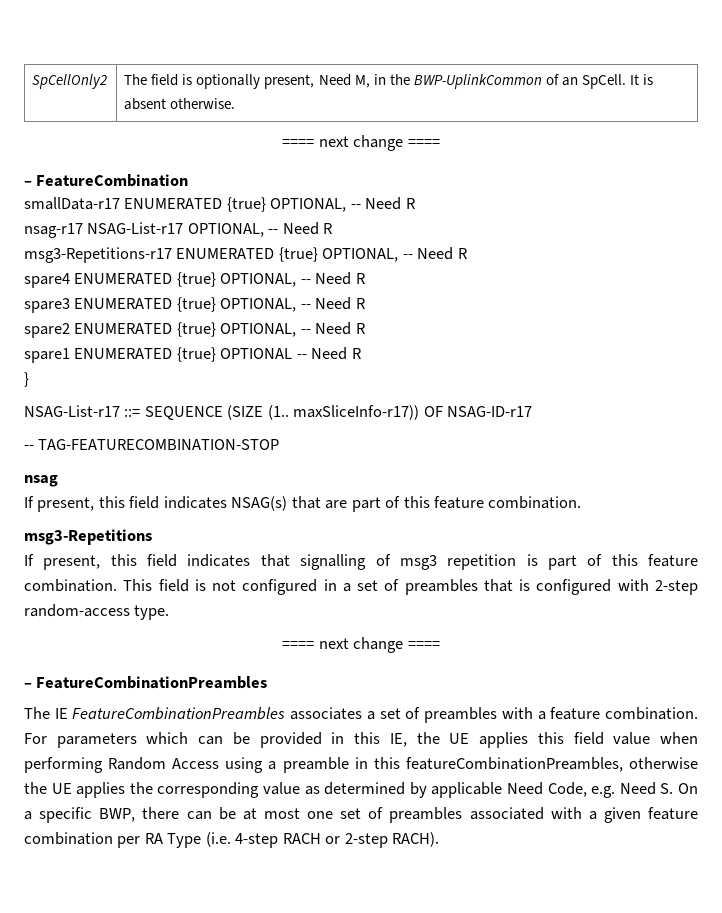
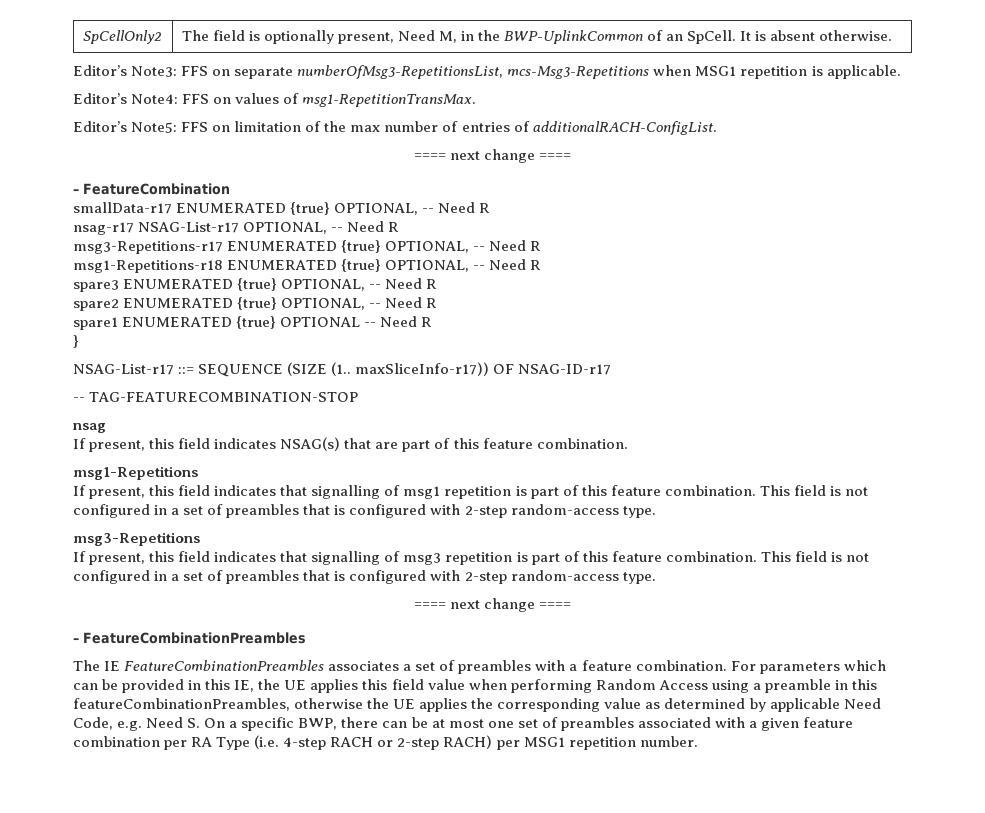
+ Editor’s Note3: FFS on separate numberOfMsg3-RepetitionsList, mcs-Msg3-Repetitions when MSG1 repetition is applicable.
+ Editor’s Note4: FFS on values of msg1-RepetitionTransMax.
+ Editor’s Note5: FFS on limitation of the max number of entries of additionalRACH-ConfigList.
- spare4 ENUMERATED {true} OPTIONAL, -- Need R
+ msg1-Repetitions-r18 ENUMERATED {true} OPTIONAL, -- Need R
+ msg1-Repetitions
+ If present, this field indicates that signalling of msg1 repetition is part of this feature combination. This field is not configured in a set of preambles that is configured with 2-step random-access type.
- For parameters which can be provided in this IE, the UE applies this field value when performing Random Access using a preamble in this featureCombinationPreambles, otherwise the UE applies the corresponding value as determined by applicable Need Code, e.g. Need S. On a specific BWP, there can be at most one set of preambles associated with a given feature combination per RA Type (i.e. 4-step RACH or 2-step RACH).
+ For parameters which can be provided in this IE, the UE applies this field value when performing Random Access using a preamble in this featureCombinationPreambles, otherwise the UE applies the corresponding value as determined by applicable Need Code, e.g. Need S. On a specific BWP, there can be at most one set of preambles associated with a given feature combination per RA Type (i.e. 4-step RACH or 2-step RACH) per MSG1 repetition number.

